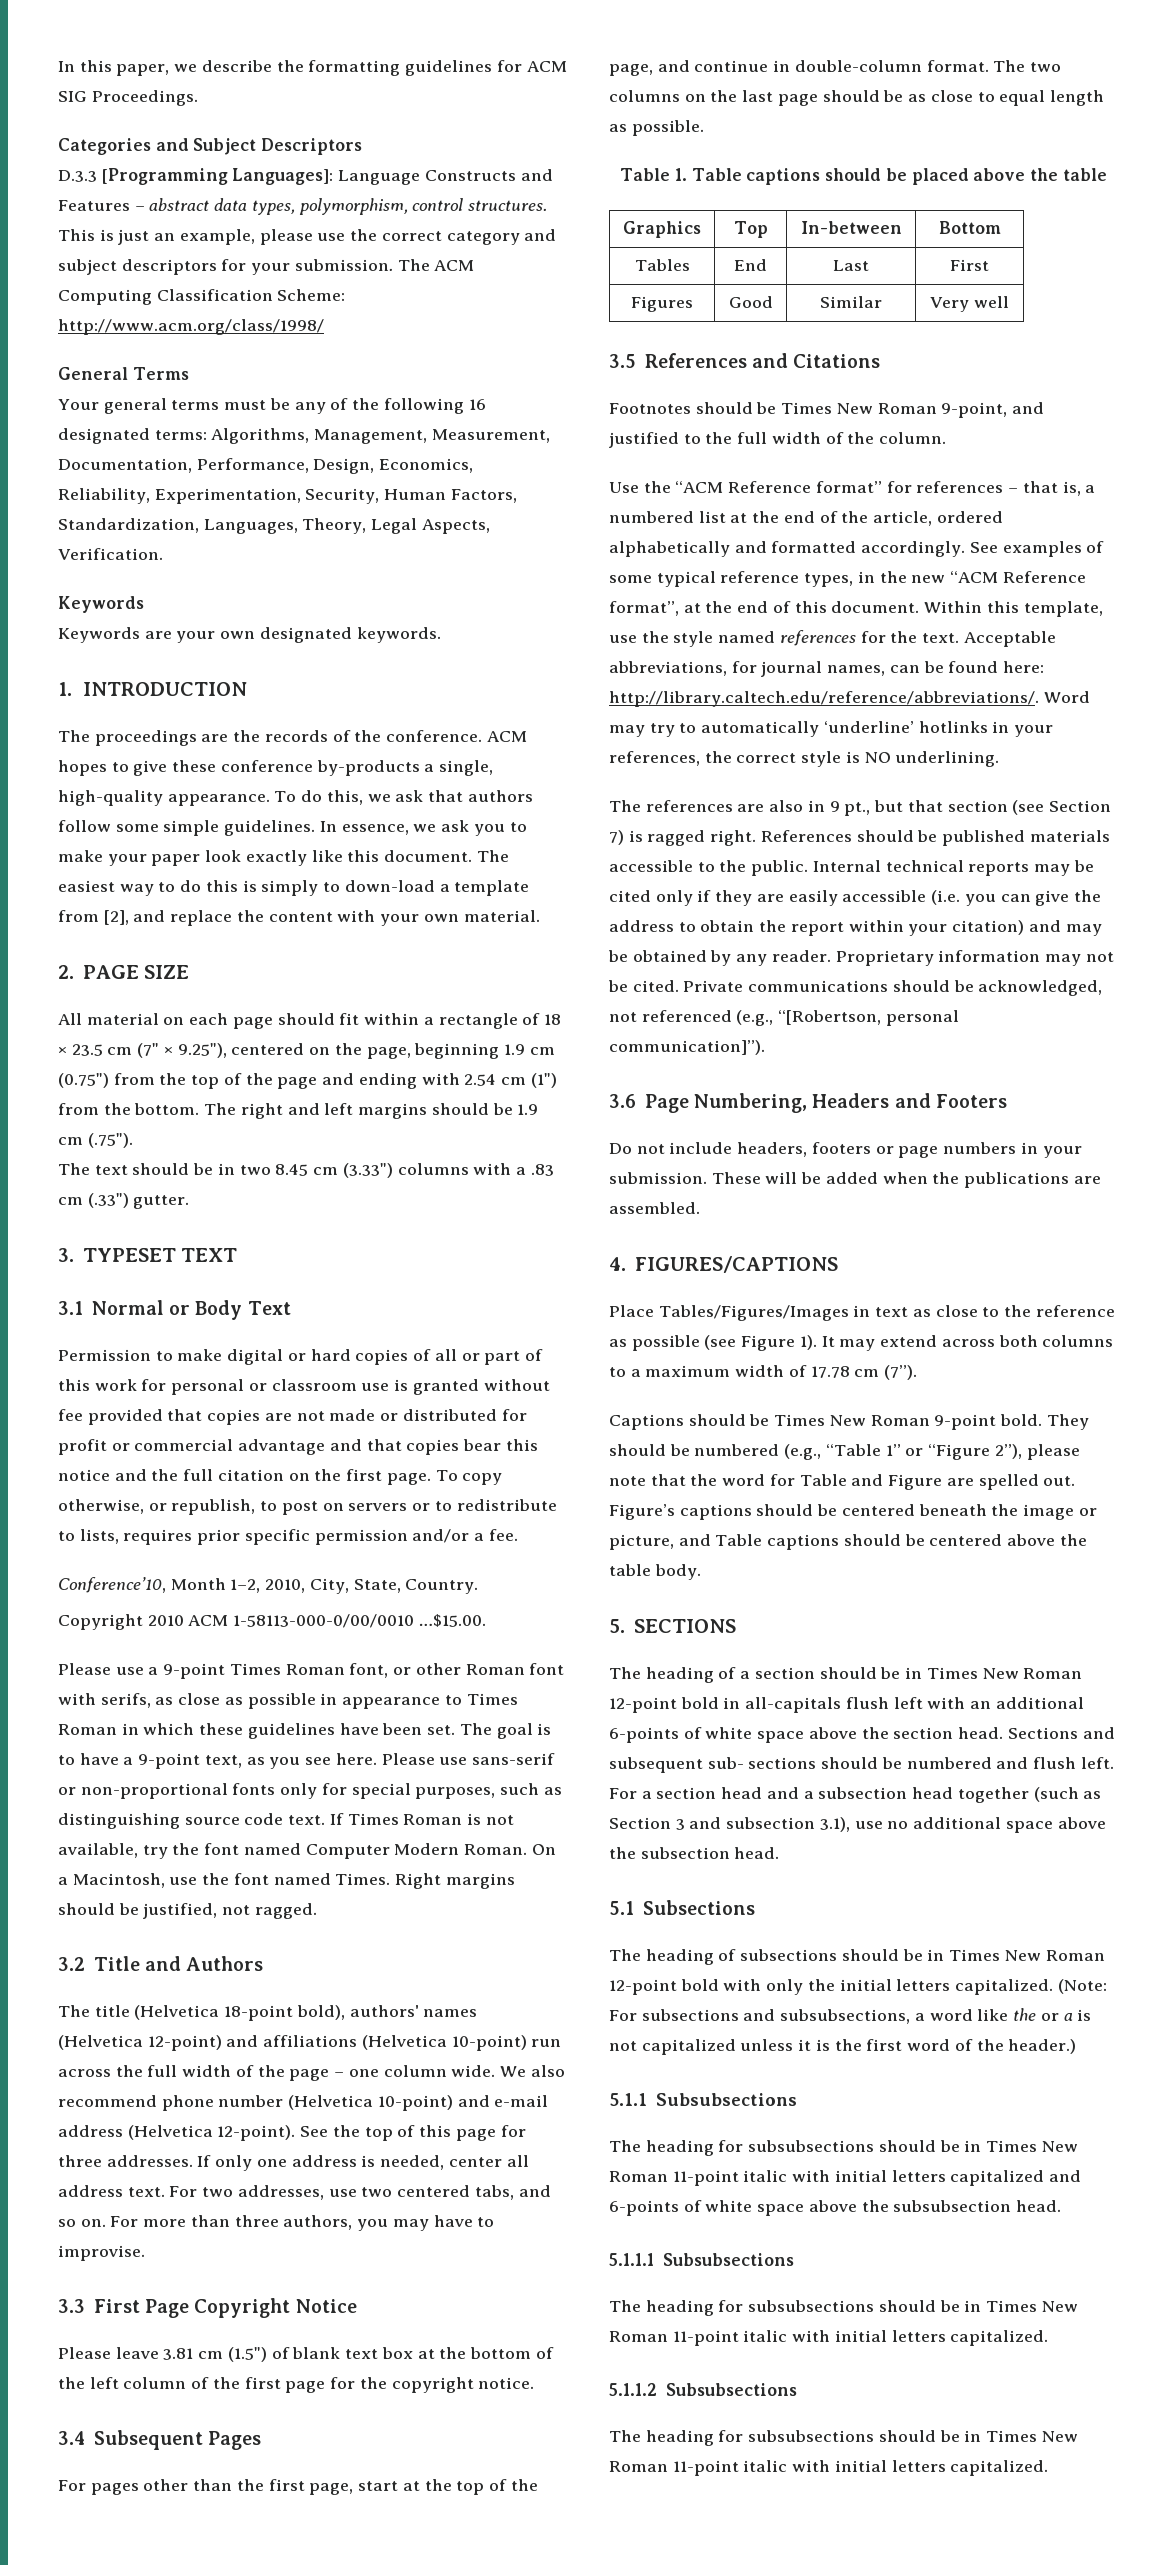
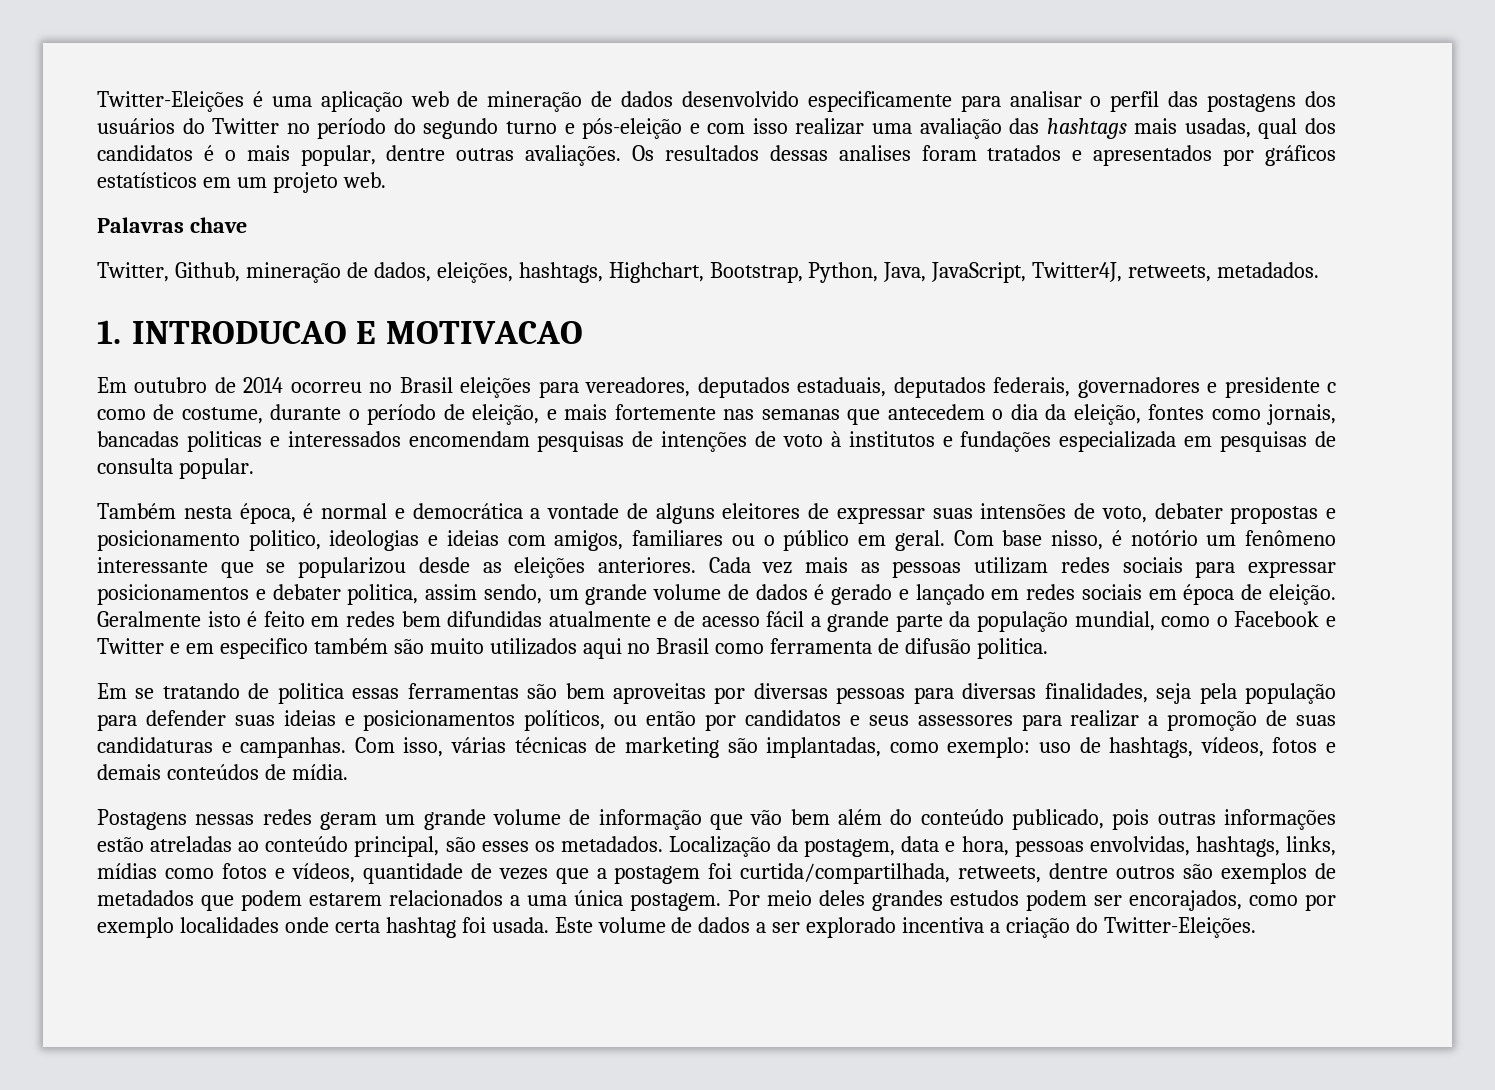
- In this paper, we describe the formatting guidelines for ACM SIG Proceedings.
- Categories and Subject Descriptors
- D.3.3 [Programming Languages]: Language Constructs and Features – abstract data types, polymorphism, control structures. This is just an example, please use the correct category and subject descriptors for your submission. The ACM Computing Classification Scheme: http://www.acm.org/class/1998/
- General Terms
- Your general terms must be any of the following 16 designated terms: Algorithms, Management, Measurement, Documentation, Performance, Design, Economics, Reliability, Experimentation, Security, Human Factors, Standardization, Languages, Theory, Legal Aspects, Verification.
- Keywords
- Keywords are your own designated keywords.
- 1. INTRODUCTION
- The proceedings are the records of the conference. ACM hopes to give these conference by-products a single, high-quality appearance. To do this, we ask that authors follow some simple guidelines. In essence, we ask you to make your paper look exactly like this document. The easiest way to do this is simply to down-load a template from [2], and replace the content with your own material.
- 2. PAGE SIZE
- All material on each page should fit within a rectangle of 18 × 23.5 cm (7" × 9.25"), centered on the page, beginning 1.9 cm (0.75") from the top of the page and ending with 2.54 cm (1") from the bottom. The right and left margins should be 1.9 cm (.75").
- The text should be in two 8.45 cm (3.33") columns with a .83 cm (.33") gutter.
- 3. TYPESET TEXT
- 3.1 Normal or Body Text
- Permission to make digital or hard copies of all or part of this work for personal or classroom use is granted without fee provided that copies are not made or distributed for profit or commercial advantage and that copies bear this notice and the full citation on the first page. To copy otherwise, or republish, to post on servers or to redistribute to lists, requires prior specific permission and/or a fee.
- Conference’10, Month 1–2, 2010, City, State, Country.
- Copyright 2010 ACM 1-58113-000-0/00/0010 …$15.00.
- Please use a 9-point Times Roman font, or other Roman font with serifs, as close as possible in appearance to Times Roman in which these guidelines have been set. The goal is to have a 9-point text, as you see here. Please use sans-serif or non-proportional fonts only for special purposes, such as distinguishing source code text. If Times Roman is not available, try the font named Computer Modern Roman. On a Macintosh, use the font named Times. Right margins should be justified, not ragged.
- 3.2 Title and Authors
- The title (Helvetica 18-point bold), authors' names (Helvetica 12-point) and affiliations (Helvetica 10-point) run across the full width of the page – one column wide. We also recommend phone number (Helvetica 10-point) and e-mail address (Helvetica 12-point). See the top of this page for three addresses. If only one address is needed, center all address text. For two addresses, use two centered tabs, and so on. For more than three authors, you may have to improvise.
- 3.3 First Page Copyright Notice
- Please leave 3.81 cm (1.5") of blank text box at the bottom of the left column of the first page for the copyright notice.
- 3.4 Subsequent Pages
- For pages other than the first page, start at the top of the page, and continue in double-column format. The two columns on the last page should be as close to equal length as possible.
- Table 1. Table captions should be placed above the table
- Graphics | Top | In-between | Bottom
- Tables | End | Last | First
- Figures | Good | Similar | Very well
- 3.5 References and Citations
- Footnotes should be Times New Roman 9-point, and justified to the full width of the column.
- Use the “ACM Reference format” for references – that is, a numbered list at the end of the article, ordered alphabetically and formatted accordingly. See examples of some typical reference types, in the new “ACM Reference format”, at the end of this document. Within this template, use the style named references for the text. Acceptable abbreviations, for journal names, can be found here: http://library.caltech.edu/reference/abbreviations/. Word may try to automatically ‘underline’ hotlinks in your references, the correct style is NO underlining.
- The references are also in 9 pt., but that section (see Section 7) is ragged right. References should be published materials accessible to the public. Internal technical reports may be cited only if they are easily accessible (i.e. you can give the address to obtain the report within your citation) and may be obtained by any reader. Proprietary information may not be cited. Private communications should be acknowledged, not referenced (e.g., “[Robertson, personal communication]”).
- 3.6 Page Numbering, Headers and Footers
- Do not include headers, footers or page numbers in your submission. These will be added when the publications are assembled.
- 4. FIGURES/CAPTIONS
- Place Tables/Figures/Images in text as close to the reference as possible (see Figure 1). It may extend across both columns to a maximum width of 17.78 cm (7”).
- Captions should be Times New Roman 9-point bold. They should be numbered (e.g., “Table 1” or “Figure 2”), please note that the word for Table and Figure are spelled out. Figure’s captions should be centered beneath the image or picture, and Table captions should be centered above the table body.
- 5. SECTIONS
- The heading of a section should be in Times New Roman 12-point bold in all-capitals flush left with an additional 6-points of white space above the section head. Sections and subsequent sub- sections should be numbered and flush left. For a section head and a subsection head together (such as Section 3 and subsection 3.1), use no additional space above the subsection head.
- 5.1 Subsections
- The heading of subsections should be in Times New Roman 12-point bold with only the initial letters capitalized. (Note: For subsections and subsubsections, a word like the or a is not capitalized unless it is the first word of the header.)
- 5.1.1 Subsubsections
- The heading for subsubsections should be in Times New Roman 11-point italic with initial letters capitalized and 6-points of white space above the subsubsection head.
- 5.1.1.1 Subsubsections
- The heading for subsubsections should be in Times New Roman 11-point italic with initial letters capitalized.
- 5.1.1.2 Subsubsections
- The heading for subsubsections should be in Times New Roman 11-point italic with initial letters capitalized.
+ Twitter-Eleições é uma aplicação web de mineração de dados desenvolvido especificamente para analisar o perfil das postagens dos usuários do Twitter no período do segundo turno e pós-eleição e com isso realizar uma avaliação das hashtags mais usadas, qual dos candidatos é o mais popular, dentre outras avaliações. Os resultados dessas analises foram tratados e apresentados por gráficos estatísticos em um projeto web.
+ Palavras chave
+ Twitter, Github, mineração de dados, eleições, hashtags, Highchart, Bootstrap, Python, Java, JavaScript, Twitter4J, retweets, metadados.
+ 1. INTRODUCAO E MOTIVACAO
+ Em outubro de 2014 ocorreu no Brasil eleições para vereadores, deputados estaduais, deputados federais, governadores e presidente c como de costume, durante o período de eleição, e mais fortemente nas semanas que antecedem o dia da eleição, fontes como jornais, bancadas politicas e interessados encomendam pesquisas de intenções de voto à institutos e fundações especializada em pesquisas de consulta popular.
+ Também nesta época, é normal e democrática a vontade de alguns eleitores de expressar suas intensões de voto, debater propostas e posicionamento politico, ideologias e ideias com amigos, familiares ou o público em geral. Com base nisso, é notório um fenômeno interessante que se popularizou desde as eleições anteriores. Cada vez mais as pessoas utilizam redes sociais para expressar posicionamentos e debater politica, assim sendo, um grande volume de dados é gerado e lançado em redes sociais em época de eleição. Geralmente isto é feito em redes bem difundidas atualmente e de acesso fácil a grande parte da população mundial, como o Facebook e Twitter e em especifico também são muito utilizados aqui no Brasil como ferramenta de difusão politica.
+ Em se tratando de politica essas ferramentas são bem aproveitas por diversas pessoas para diversas finalidades, seja pela população para defender suas ideias e posicionamentos políticos, ou então por candidatos e seus assessores para realizar a promoção de suas candidaturas e campanhas. Com isso, várias técnicas de marketing são implantadas, como exemplo: uso de hashtags, vídeos, fotos e demais conteúdos de mídia.
+ Postagens nessas redes geram um grande volume de informação que vão bem além do conteúdo publicado, pois outras informações estão atreladas ao conteúdo principal, são esses os metadados. Localização da postagem, data e hora, pessoas envolvidas, hashtags, links, mídias como fotos e vídeos, quantidade de vezes que a postagem foi curtida/compartilhada, retweets, dentre outros são exemplos de metadados que podem estarem relacionados a uma única postagem. Por meio deles grandes estudos podem ser encorajados, como por exemplo localidades onde certa hashtag foi usada. Este volume de dados a ser explorado incentiva a criação do Twitter-Eleições.

